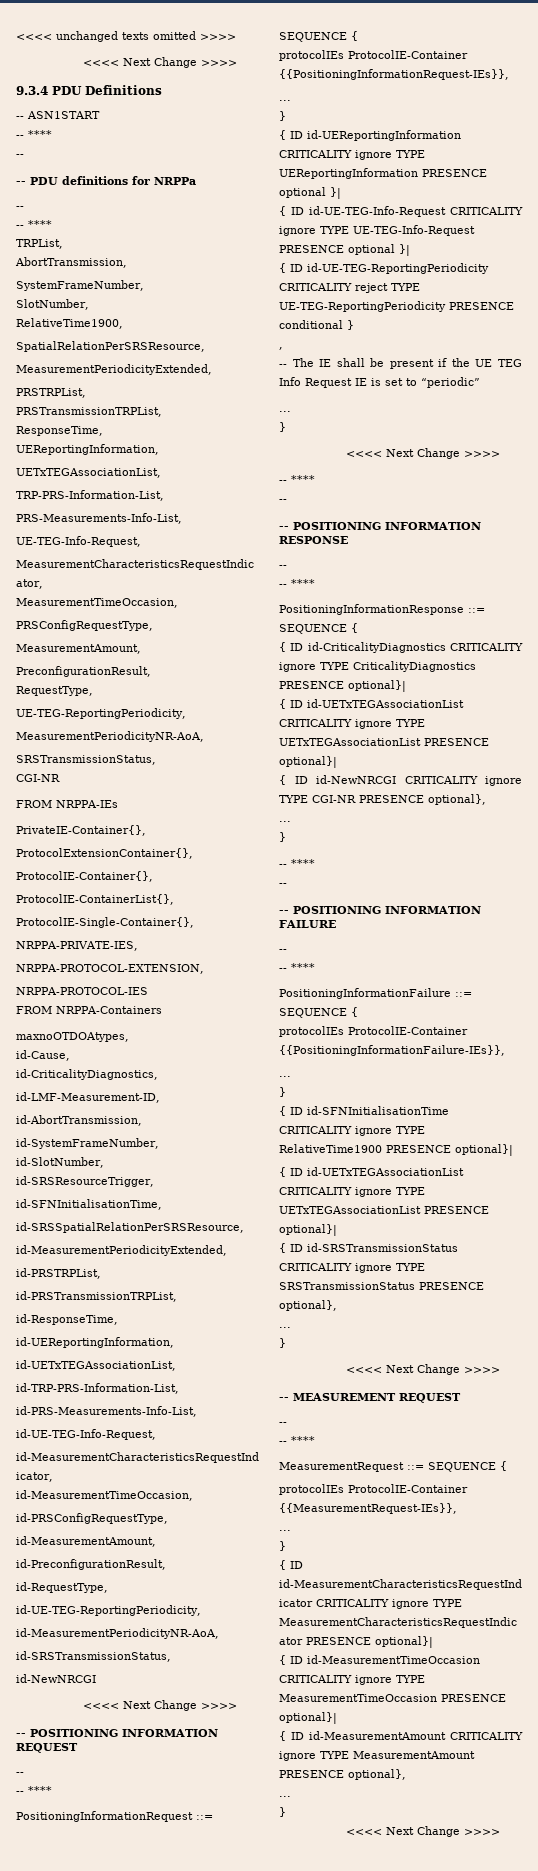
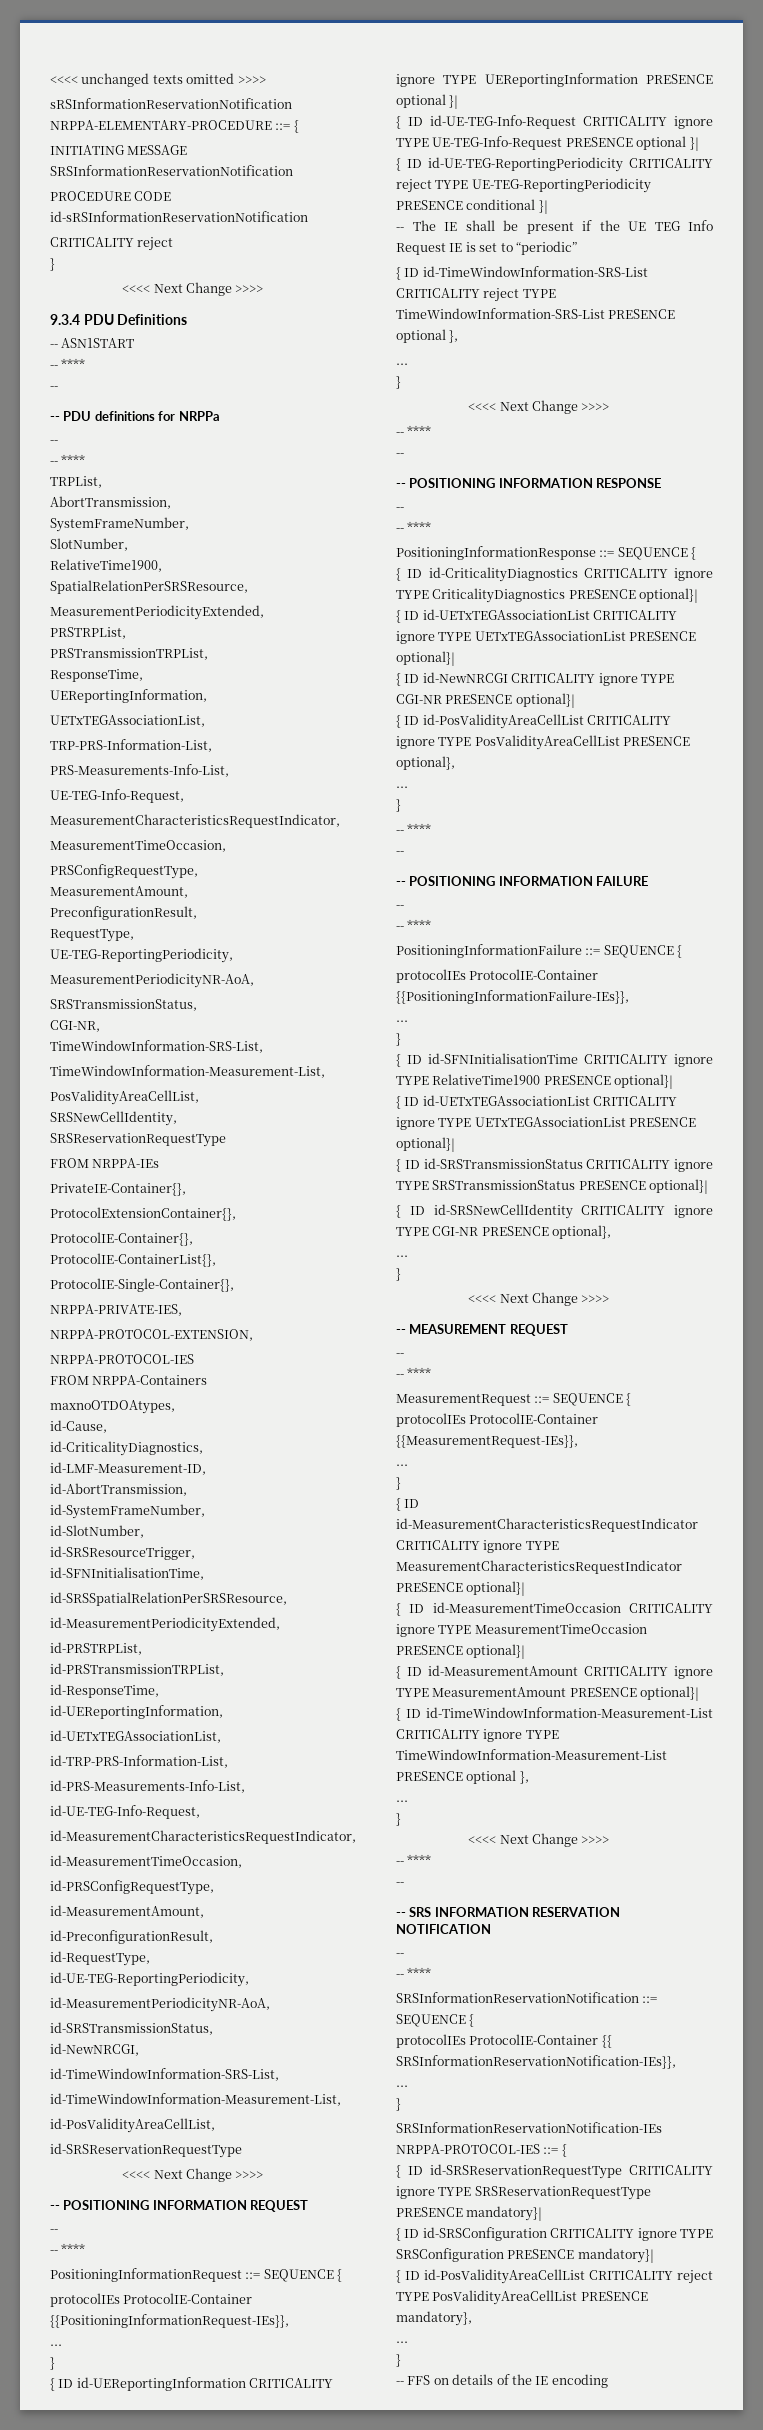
+ sRSInformationReservationNotification NRPPA-ELEMENTARY-PROCEDURE ::= {
+ INITIATING MESSAGE SRSInformationReservationNotification
+ PROCEDURE CODE id-sRSInformationReservationNotification
+ CRITICALITY reject
+ }
  SRSTransmissionStatus,
- CGI-NR
+ CGI-NR,
+ TimeWindowInformation-SRS-List,
+ TimeWindowInformation-Measurement-List,
+ PosValidityAreaCellList,
+ SRSNewCellIdentity,
+ SRSReservationRequestType
  id-SRSTransmissionStatus,
- id-NewNRCGI
+ id-NewNRCGI,
+ id-TimeWindowInformation-SRS-List,
+ id-TimeWindowInformation-Measurement-List,
+ id-PosValidityAreaCellList,
+ id-SRSReservationRequestType
- { ID id-UE-TEG-ReportingPeriodicity CRITICALITY reject TYPE UE-TEG-ReportingPeriodicity PRESENCE conditional }
- ,
+ { ID id-UE-TEG-ReportingPeriodicity CRITICALITY reject TYPE UE-TEG-ReportingPeriodicity PRESENCE conditional }|
+ { ID id-TimeWindowInformation-SRS-List CRITICALITY reject TYPE TimeWindowInformation-SRS-List PRESENCE optional },
- { ID id-NewNRCGI CRITICALITY ignore TYPE CGI-NR PRESENCE optional},
+ { ID id-NewNRCGI CRITICALITY ignore TYPE CGI-NR PRESENCE optional}|
+ { ID id-PosValidityAreaCellList CRITICALITY ignore TYPE PosValidityAreaCellList PRESENCE optional},
- { ID id-SRSTransmissionStatus CRITICALITY ignore TYPE SRSTransmissionStatus PRESENCE optional},
+ { ID id-SRSTransmissionStatus CRITICALITY ignore TYPE SRSTransmissionStatus PRESENCE optional}|
+ { ID id-SRSNewCellIdentity CRITICALITY ignore TYPE CGI-NR PRESENCE optional},
- { ID id-MeasurementAmount CRITICALITY ignore TYPE MeasurementAmount PRESENCE optional},
+ { ID id-MeasurementAmount CRITICALITY ignore TYPE MeasurementAmount PRESENCE optional}|
+ { ID id-TimeWindowInformation-Measurement-List CRITICALITY ignore TYPE TimeWindowInformation-Measurement-List PRESENCE optional },
  ...
  }
  <<<< Next Change >>>>
+ -- ****
+ --
+ -- SRS INFORMATION RESERVATION NOTIFICATION
+ --
+ -- ****
+ SRSInformationReservationNotification ::= SEQUENCE {
+ protocolIEs ProtocolIE-Container {{ SRSInformationReservationNotification-IEs}},
+ ...
+ }
+ SRSInformationReservationNotification-IEs NRPPA-PROTOCOL-IES ::= {
+ { ID id-SRSReservationRequestType CRITICALITY ignore TYPE SRSReservationRequestType PRESENCE mandatory}|
+ { ID id-SRSConfiguration CRITICALITY ignore TYPE SRSConfiguration PRESENCE mandatory}|
+ { ID id-PosValidityAreaCellList CRITICALITY reject TYPE PosValidityAreaCellList PRESENCE mandatory},
+ ...
+ }
+ -- FFS on details of the IE encoding

